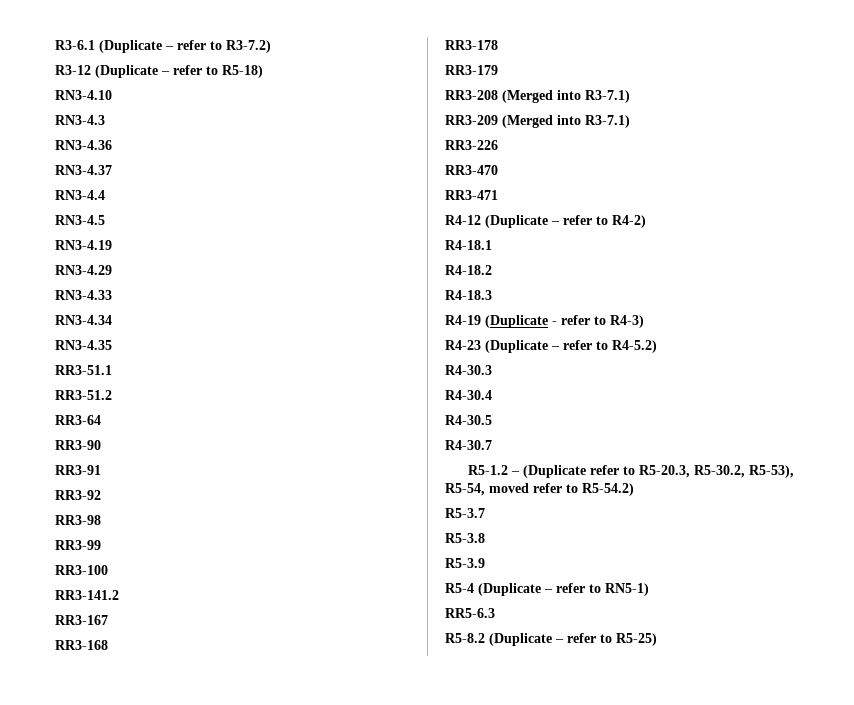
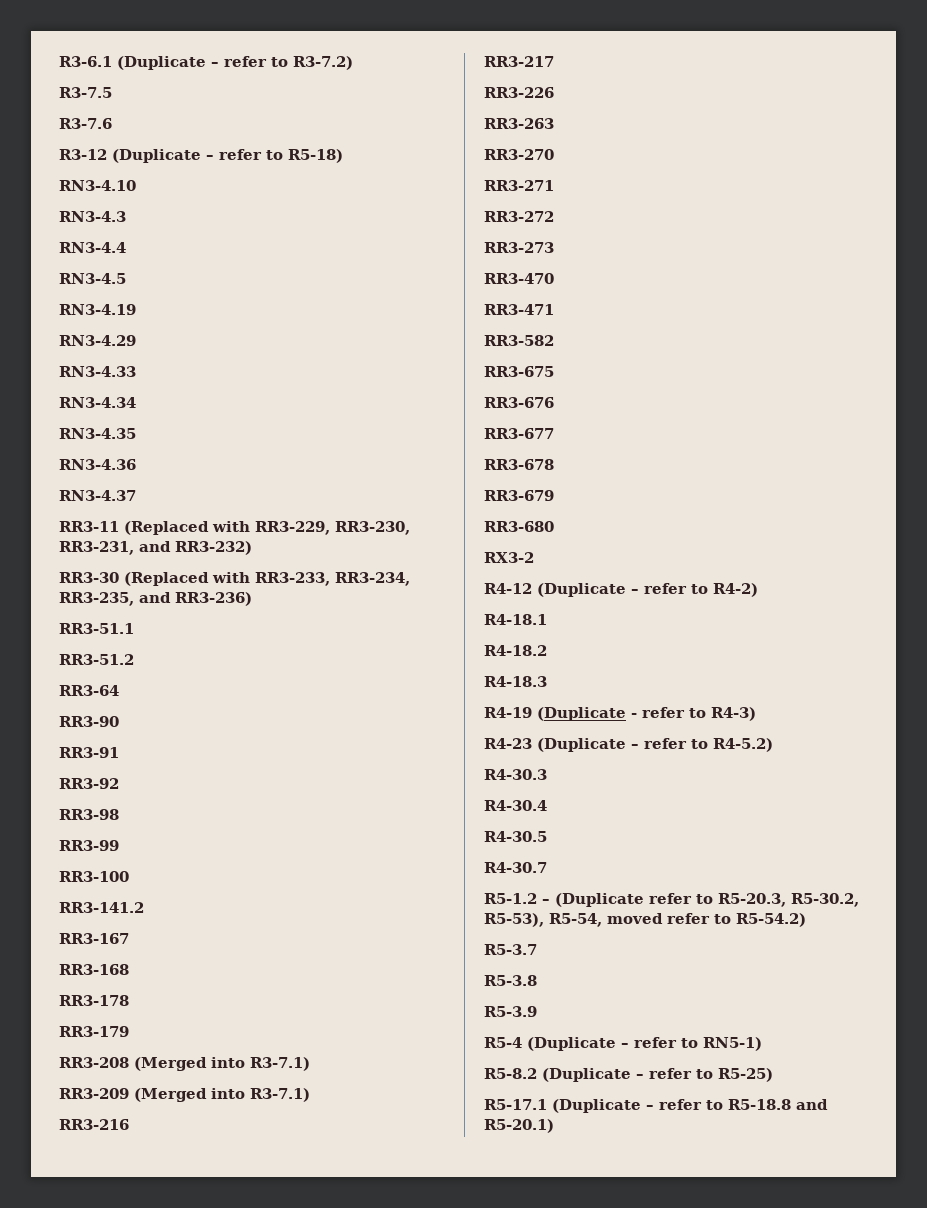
+ R3-7.5
+ R3-7.6
- RN3-4.36
- RN3-4.37
+ RN3-4.36
+ RN3-4.37
+ RR3-11 (Replaced with RR3-229, RR3-230, RR3-231, and RR3-232)
+ RR3-30 (Replaced with RR3-233, RR3-234, RR3-235, and RR3-236)
+ RR3-216
+ RR3-217
+ RR3-263
+ RR3-270
+ RR3-271
+ RR3-272
+ RR3-273
  RR3-470
  RR3-471
+ RR3-582
+ RR3-675
+ RR3-676
+ RR3-677
+ RR3-678
+ RR3-679
+ RR3-680
+ RX3-2
- RR5-6.3
+ R5-17.1 (Duplicate – refer to R5-18.8 and R5-20.1)

